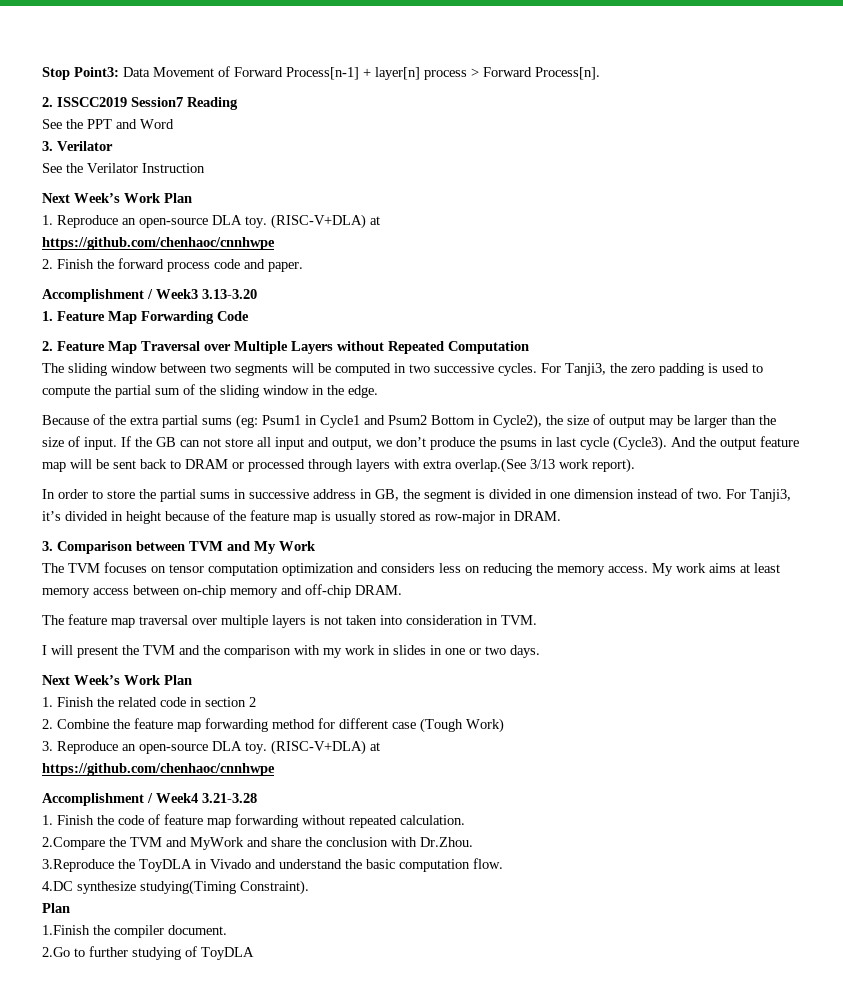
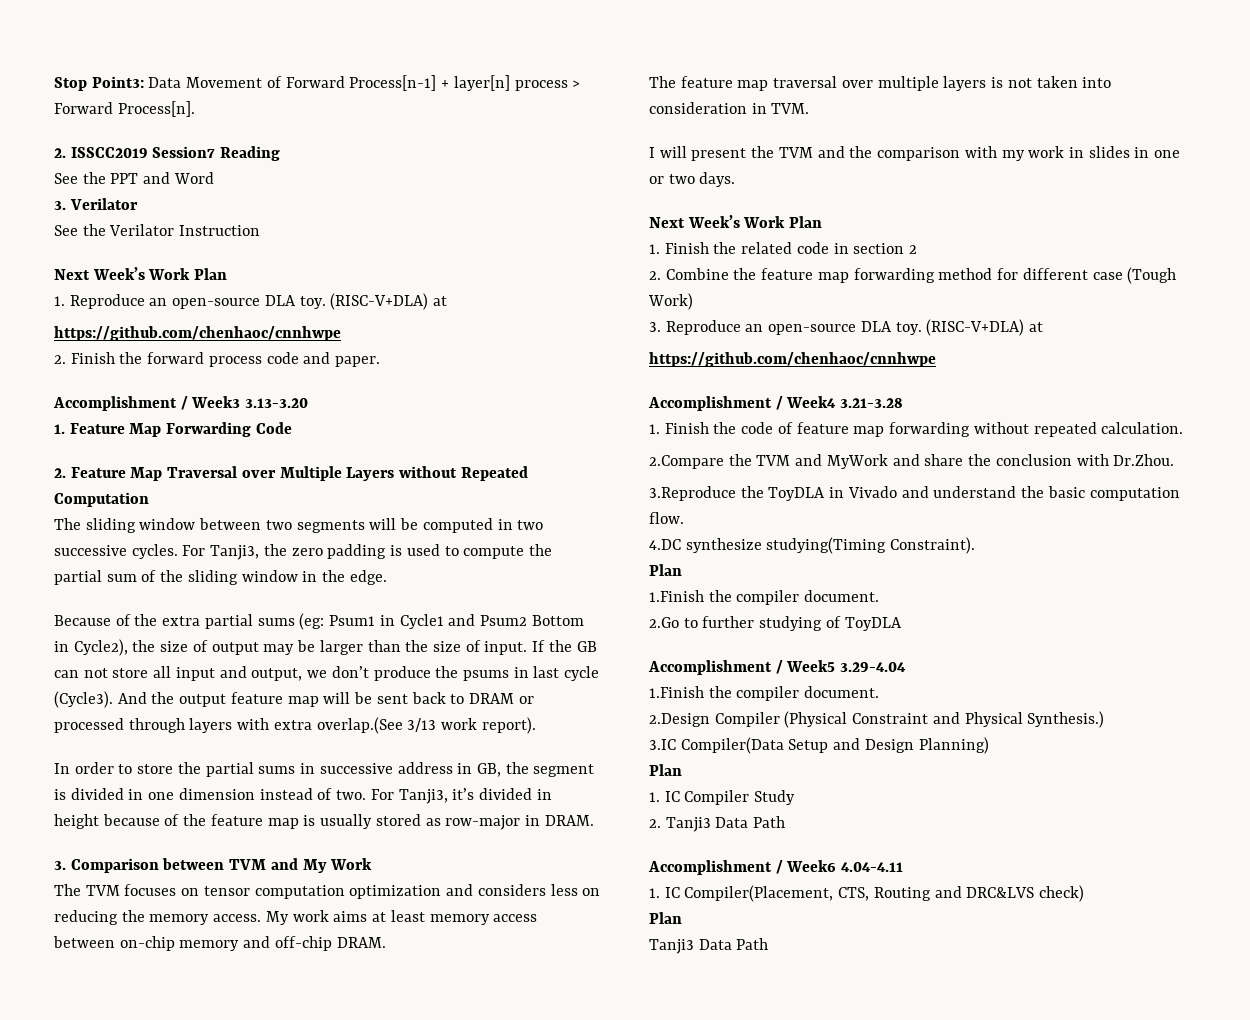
+ Accomplishment / Week5 3.29-4.04
+ 1.Finish the compiler document.
+ 2.Design Compiler (Physical Constraint and Physical Synthesis.)
+ 3.IC Compiler(Data Setup and Design Planning)
+ Plan
+ 1. IC Compiler Study
+ 2. Tanji3 Data Path
+ Accomplishment / Week6 4.04-4.11
+ 1. IC Compiler(Placement, CTS, Routing and DRC&LVS check)
+ Plan
+ Tanji3 Data Path

